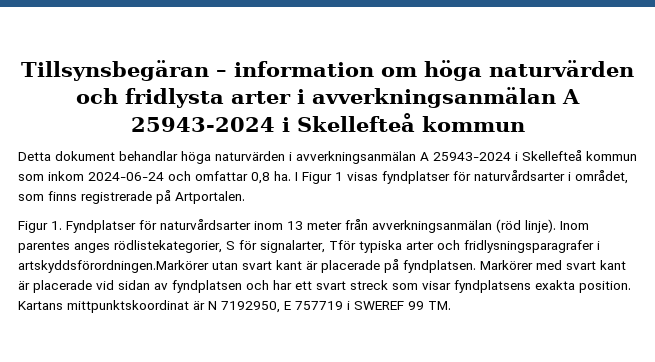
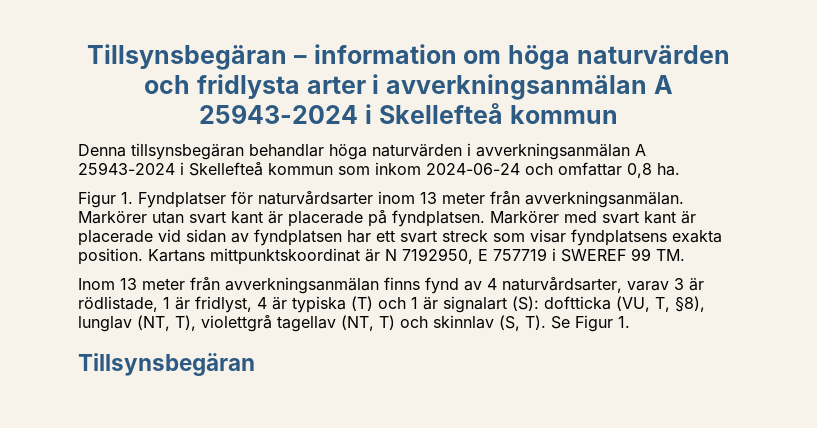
- Detta dokument behandlar höga naturvärden i avverkningsanmälan A 25943-2024 i Skellefteå kommun som inkom 2024-06-24 och omfattar 0,8 ha. I Figur 1 visas fyndplatser för naturvårdsarter i området, som finns registrerade på Artportalen.
+ Denna tillsynsbegäran behandlar höga naturvärden i avverkningsanmälan A 25943-2024 i Skellefteå kommun som inkom 2024-06-24 och omfattar 0,8 ha.
- Figur 1. Fyndplatser för naturvårdsarter inom 13 meter från avverkningsanmälan (röd linje). Inom parentes anges rödlistekategorier, S för signalarter, Tför typiska arter och fridlysningsparagrafer i artskyddsförordningen.Markörer utan svart kant är placerade på fyndplatsen.
+ Figur 1. Fyndplatser för naturvårdsarter inom 13 meter från avverkningsanmälan. Markörer utan svart kant är placerade på fyndplatsen.
- Markörer med svart kant är placerade vid sidan av fyndplatsen och har ett svart streck som visar fyndplatsens exakta position.
+ Markörer med svart kant är placerade vid sidan av fyndplatsen har ett svart streck som visar fyndplatsens exakta position.
+ Inom 13 meter från avverkningsanmälan finns fynd av 4 naturvårdsarter, varav 3 är rödlistade, 1 är fridlyst, 4 är typiska (T) och 1 är signalart (S): doftticka (VU, T, §8), lunglav (NT, T), violettgrå tagellav (NT, T) och skinnlav (S, T). Se Figur 1.
+ Tillsynsbegäran

